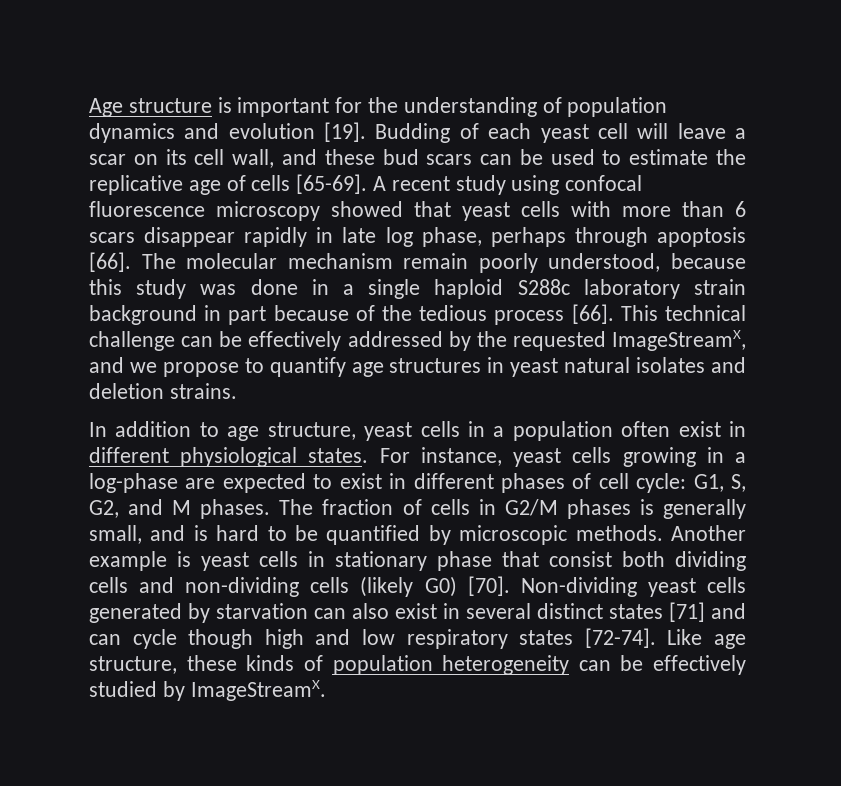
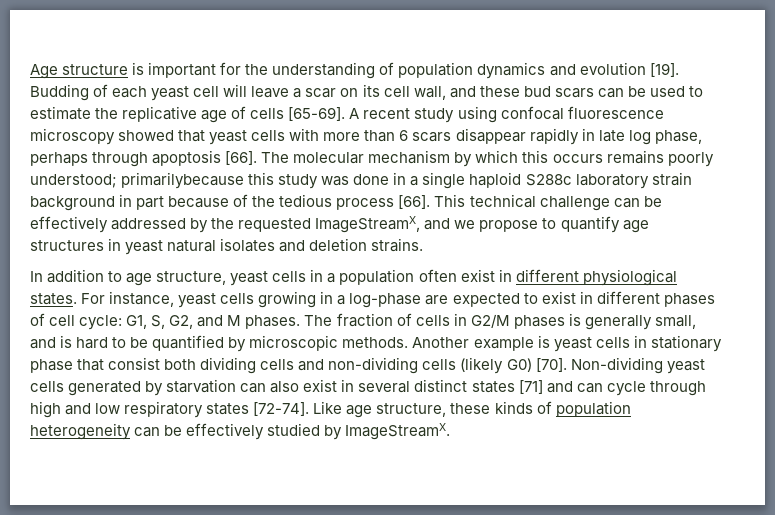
- The molecular mechanism remain poorly understood, because this study was done in a single haploid S288c laboratory strain background in part because of the tedious process [66].
+ The molecular mechanism by which this occurs remains poorly understood; primarilybecause this study was done in a single haploid S288c laboratory strain background in part because of the tedious process [66].
- Non-dividing yeast cells generated by starvation can also exist in several distinct states [71] and can cycle though high and low respiratory states [72-74].
+ Non-dividing yeast cells generated by starvation can also exist in several distinct states [71] and can cycle through high and low respiratory states [72-74].

